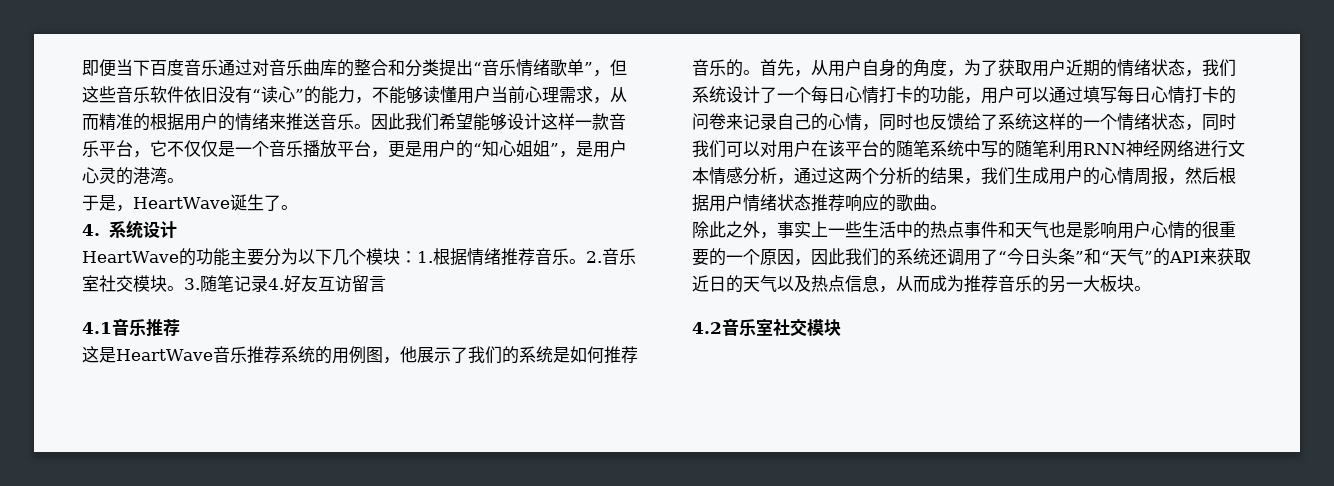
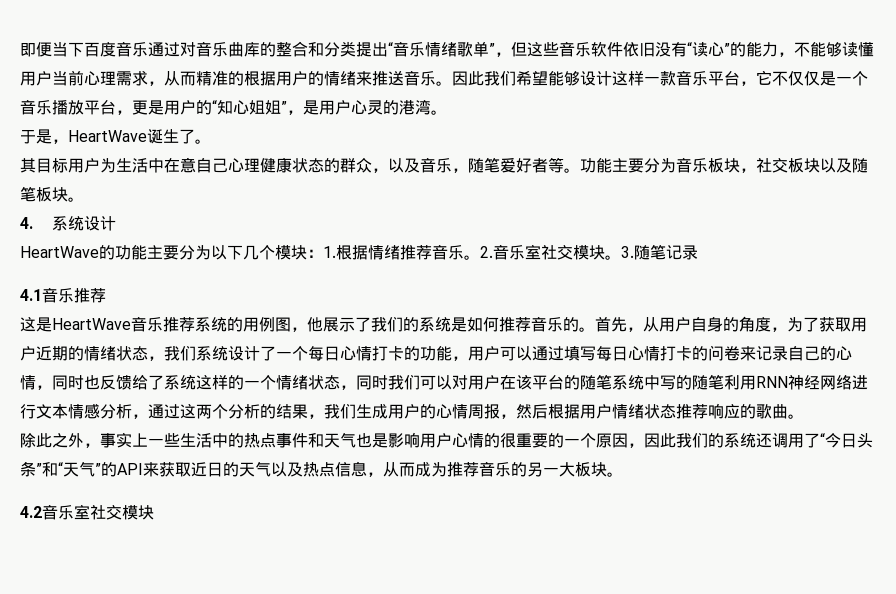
+ 其目标用户为生活中在意自己心理健康状态的群众，以及音乐，随笔爱好者等。功能主要分为音乐板块，社交板块以及随笔板块。
- 3.随笔记录4.好友互访留言
+ 3.随笔记录

